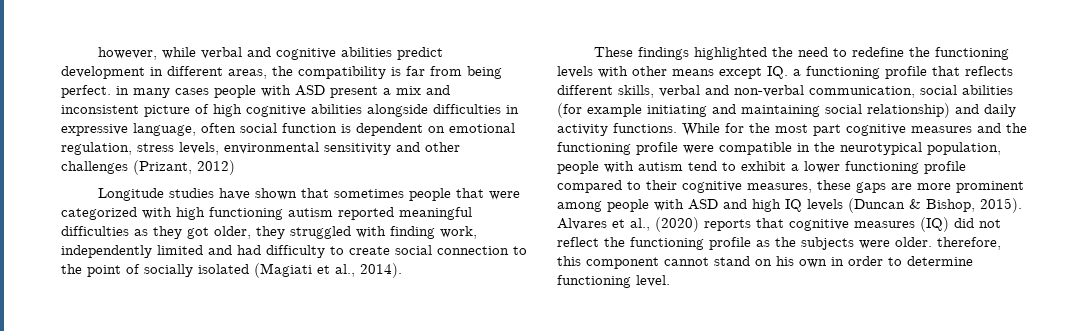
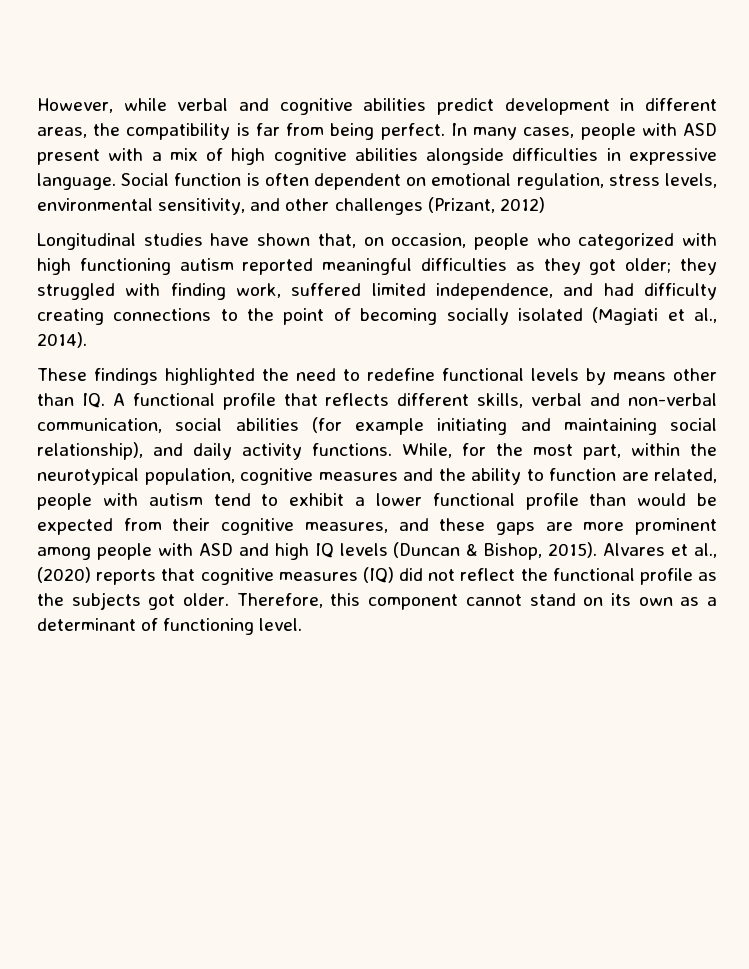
- however, while verbal and cognitive abilities predict development in different areas, the compatibility is far from being perfect. in many cases people with ASD present a mix and inconsistent picture of high cognitive abilities alongside difficulties in expressive language, often social function is dependent on emotional regulation, stress levels, environmental sensitivity and other challenges (Prizant, 2012)
+ However, while verbal and cognitive abilities predict development in different areas, the compatibility is far from being perfect. In many cases, people with ASD present with a mix of high cognitive abilities alongside difficulties in expressive language. Social function is often dependent on emotional regulation, stress levels, environmental sensitivity, and other challenges (Prizant, 2012)
- Longitude studies have shown that sometimes people that were categorized with high functioning autism reported meaningful difficulties as they got older, they struggled with finding work, independently limited and had difficulty to create social connection to the point of socially isolated (Magiati et al., 2014).
+ Longitudinal studies have shown that, on occasion, people who categorized with high functioning autism reported meaningful difficulties as they got older; they struggled with finding work, suffered limited independence, and had difficulty creating connections to the point of becoming socially isolated (Magiati et al., 2014).
- These findings highlighted the need to redefine the functioning levels with other means except IQ. a functioning profile that reflects different skills, verbal and non-verbal communication, social abilities (for example initiating and maintaining social relationship) and daily activity functions.
+ These findings highlighted the need to redefine functional levels by means other than IQ. A functional profile that reflects different skills, verbal and non-verbal communication, social abilities (for example initiating and maintaining social relationship), and daily activity functions.
- While for the most part cognitive measures and the functioning profile were compatible in the neurotypical population, people with autism tend to exhibit a lower functioning profile compared to their cognitive measures, these gaps are more prominent among people with ASD and high IQ levels (Duncan & Bishop, 2015).
+ While, for the most part, within the neurotypical population, cognitive measures and the ability to function are related, people with autism tend to exhibit a lower functional profile than would be expected from their cognitive measures, and these gaps are more prominent among people with ASD and high IQ levels (Duncan & Bishop, 2015).
- Alvares et al., (2020) reports that cognitive measures (IQ) did not reflect the functioning profile as the subjects were older. therefore, this component cannot stand on his own in order to determine functioning level.
+ Alvares et al., (2020) reports that cognitive measures (IQ) did not reflect the functional profile as the subjects got older. Therefore, this component cannot stand on its own as a determinant of functioning level.

